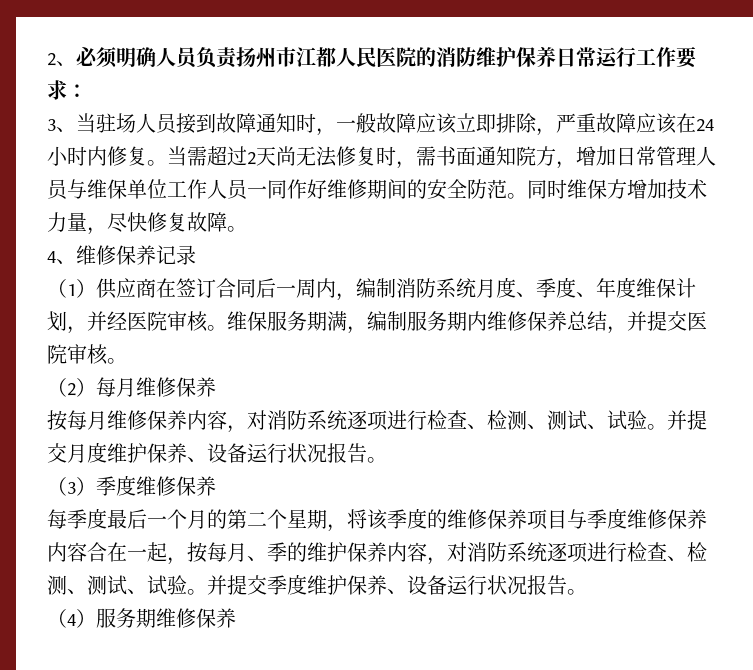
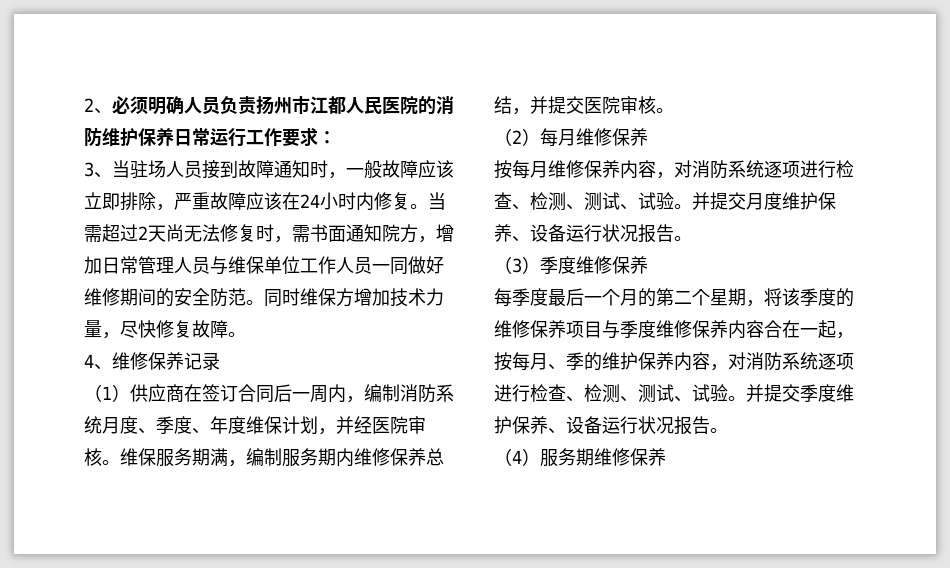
- 当需超过2天尚无法修复时，需书面通知院方，增加日常管理人员与维保单位工作人员一同作好维修期间的安全防范。
+ 当需超过2天尚无法修复时，需书面通知院方，增加日常管理人员与维保单位工作人员一同做好维修期间的安全防范。

